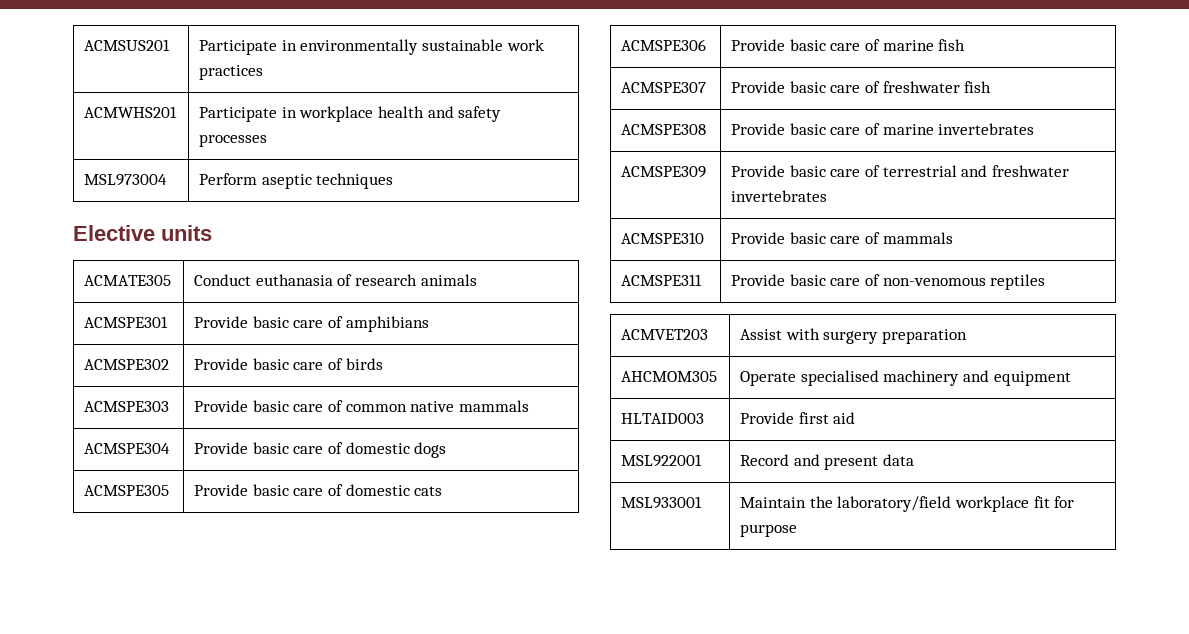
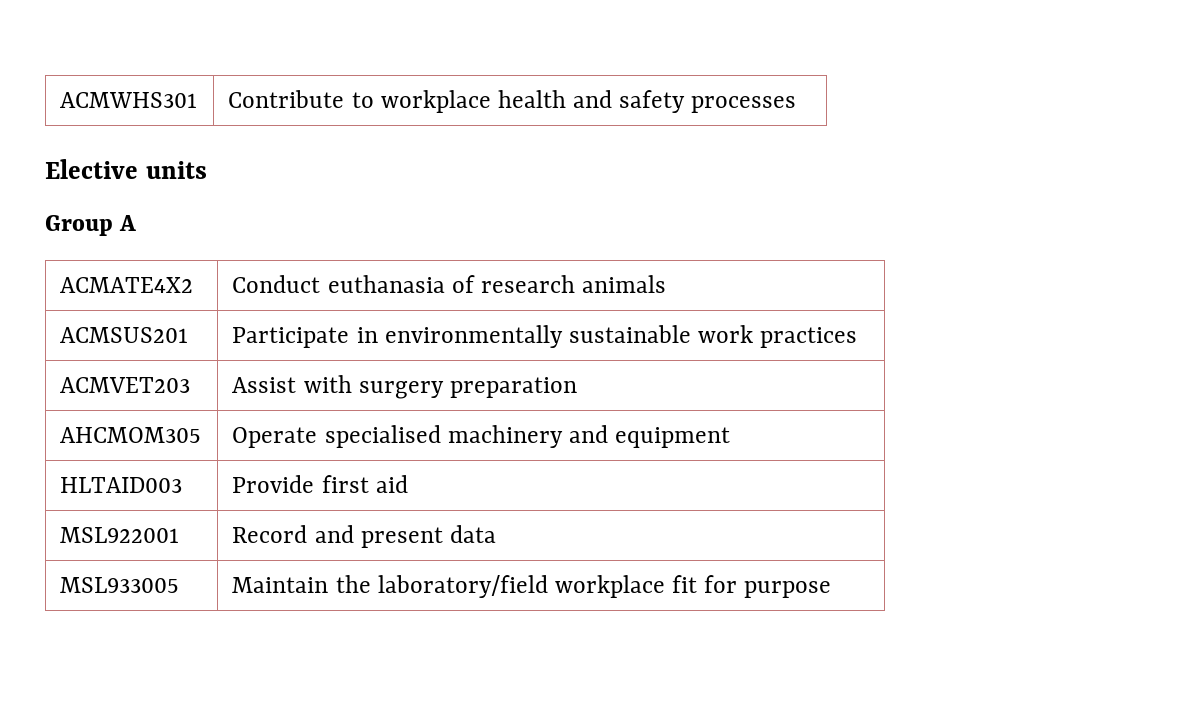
+ ACMWHS301 | Contribute to workplace health and safety processes
+ Elective units
+ Group A
+ ACMATE4X2 | Conduct euthanasia of research animals
- ACMWHS201 | Participate in workplace health and safety processes
- MSL973004 | Perform aseptic techniques
- Elective units
- ACMATE305 | Conduct euthanasia of research animals
- ACMSPE301 | Provide basic care of amphibians
- ACMSPE302 | Provide basic care of birds
- ACMSPE303 | Provide basic care of common native mammals
- ACMSPE304 | Provide basic care of domestic dogs
- ACMSPE305 | Provide basic care of domestic cats
- ACMSPE306 | Provide basic care of marine fish
- ACMSPE307 | Provide basic care of freshwater fish
- ACMSPE308 | Provide basic care of marine invertebrates
- ACMSPE309 | Provide basic care of terrestrial and freshwater invertebrates
- ACMSPE310 | Provide basic care of mammals
- ACMSPE311 | Provide basic care of non-venomous reptiles
- MSL933001 | Maintain the laboratory/field workplace fit for purpose
+ MSL933005 | Maintain the laboratory/field workplace fit for purpose

